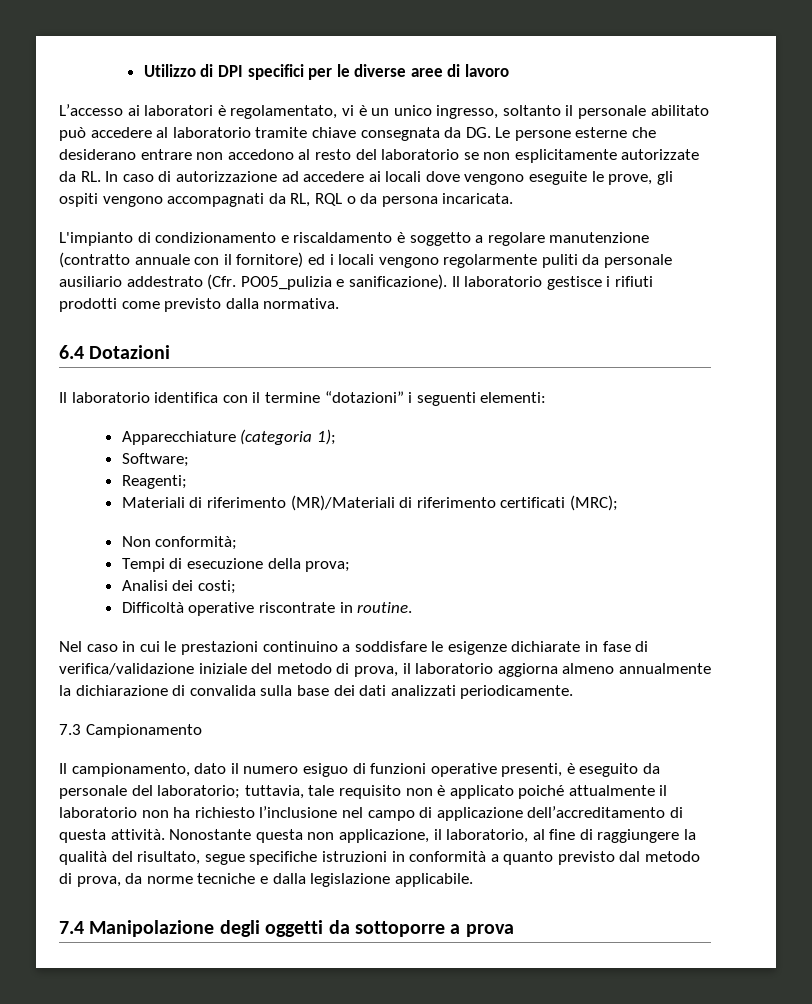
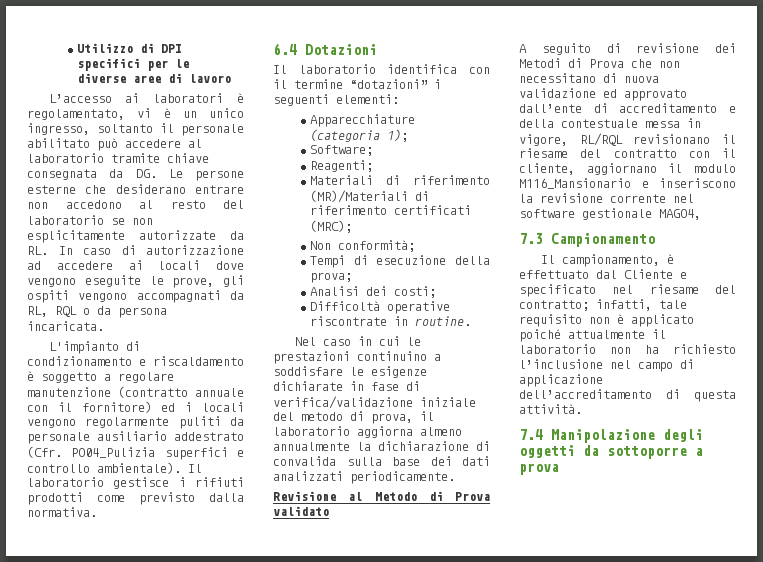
- L'impianto di condizionamento e riscaldamento è soggetto a regolare manutenzione (contratto annuale con il fornitore) ed i locali vengono regolarmente puliti da personale ausiliario addestrato (Cfr. PO05_pulizia e sanificazione).
+ L'impianto di condizionamento e riscaldamento è soggetto a regolare manutenzione (contratto annuale con il fornitore) ed i locali vengono regolarmente puliti da personale ausiliario addestrato (Cfr. PO04_Pulizia superfici e controllo ambientale).
+ Revisione al Metodo di Prova validato
+ A seguito di revisione dei Metodi di Prova che non necessitano di nuova validazione ed approvato dall’ente di accreditamento e della contestuale messa in vigore, RL/RQL revisionano il riesame del contratto con il cliente, aggiornano il modulo M116_Mansionario e inseriscono la revisione corrente nel software gestionale MAGO4,
  7.3 Campionamento
- Il campionamento, dato il numero esiguo di funzioni operative presenti, è eseguito da personale del laboratorio; tuttavia, tale requisito non è applicato poiché attualmente il laboratorio non ha richiesto l’inclusione nel campo di applicazione dell’accreditamento di questa attività. Nonostante questa non applicazione, il laboratorio, al fine di raggiungere la qualità del risultato, segue specifiche istruzioni in conformità a quanto previsto dal metodo di prova, da norme tecniche e dalla legislazione applicabile.
+ Il campionamento, è effettuato dal Cliente e specificato nel riesame del contratto; infatti, tale requisito non è applicato poiché attualmente il laboratorio non ha richiesto l’inclusione nel campo di applicazione dell’accreditamento di questa attività.

